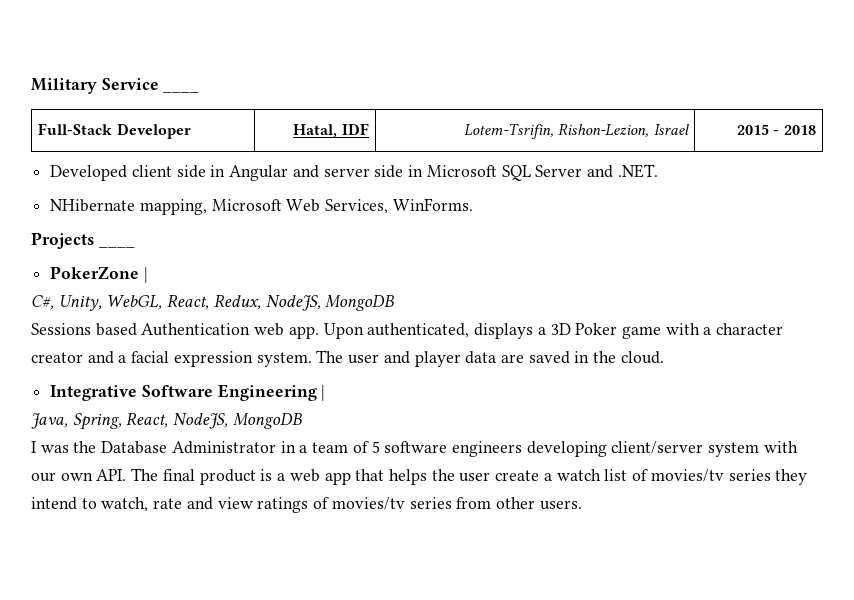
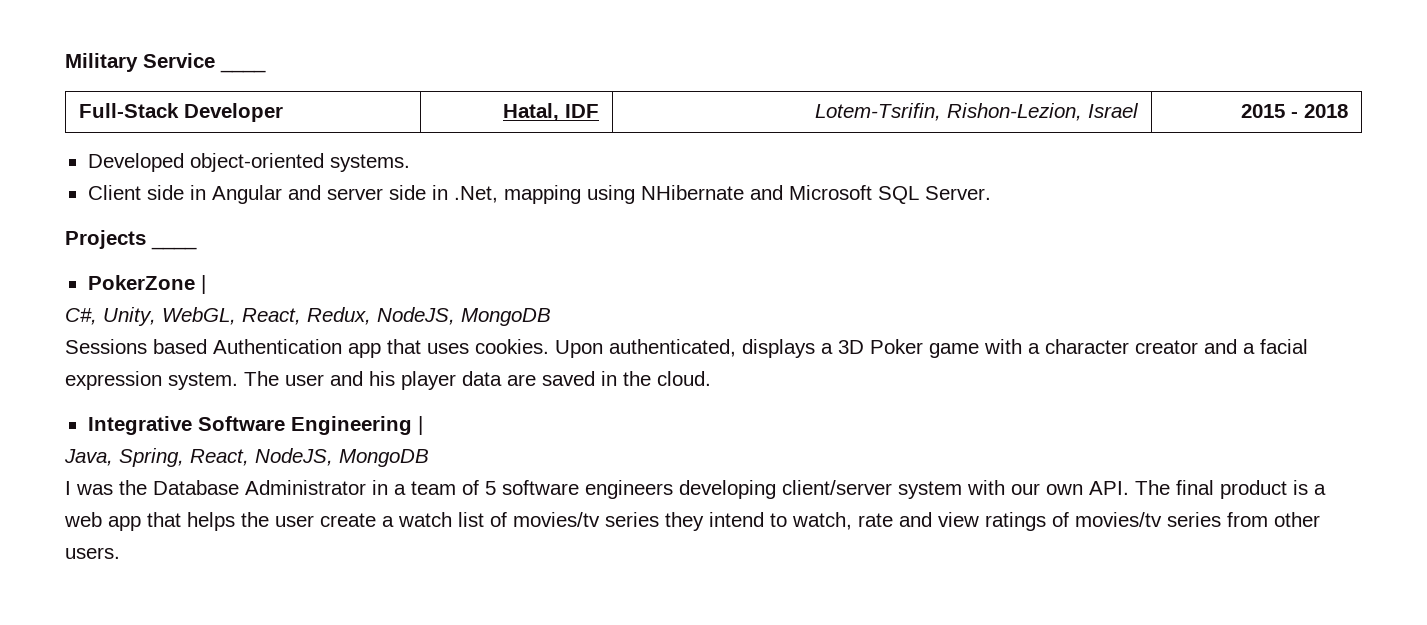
- Developed client side in Angular and server side in Microsoft SQL Server and .NET.
- NHibernate mapping, Microsoft Web Services, WinForms.
+ Developed object-oriented systems.
+ Client side in Angular and server side in .Net, mapping using NHibernate and Microsoft SQL Server.
- Sessions based Authentication web app.
+ Sessions based Authentication app that uses cookies.
- The user and player data are saved in the cloud.
+ The user and his player data are saved in the cloud.

